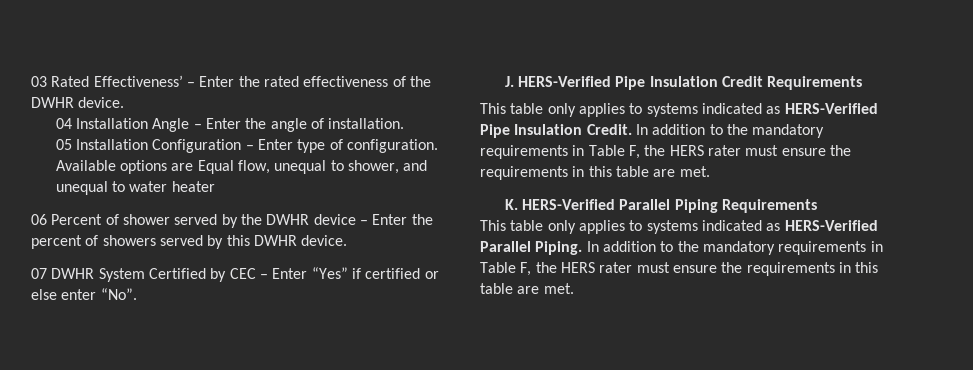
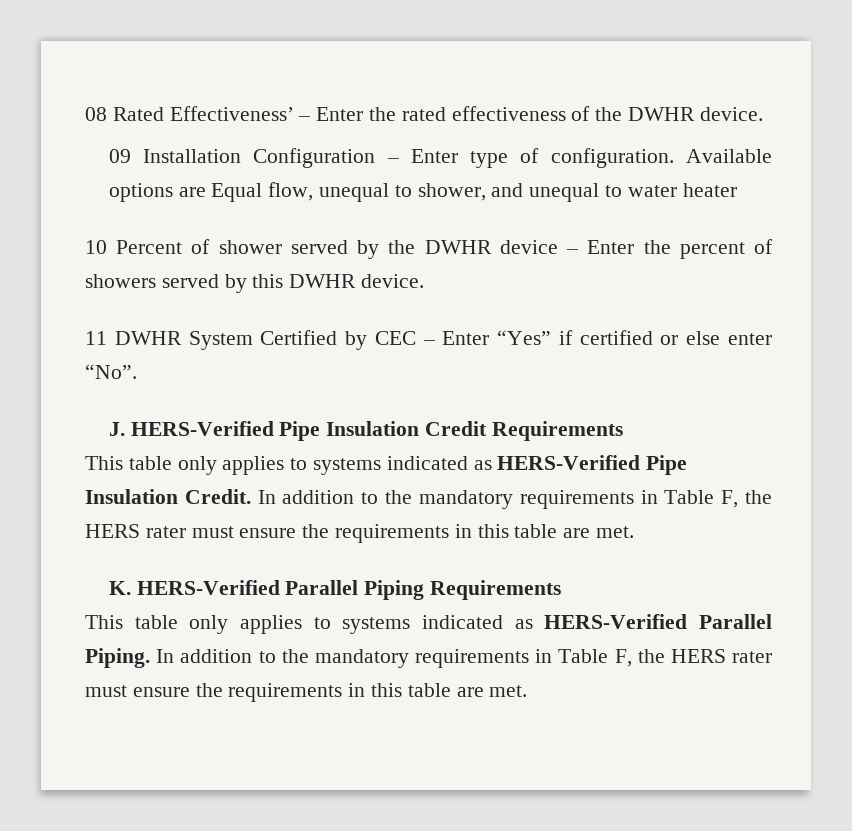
- 03 Rated Effectiveness’ – Enter the rated effectiveness of the DWHR device.
+ 08 Rated Effectiveness’ – Enter the rated effectiveness of the DWHR device.
- 04 Installation Angle – Enter the angle of installation.
- 05 Installation Configuration – Enter type of configuration.
+ 09 Installation Configuration – Enter type of configuration.
- 06 Percent of shower served by the DWHR device – Enter the percent of showers served by this DWHR device.
+ 10 Percent of shower served by the DWHR device – Enter the percent of showers served by this DWHR device.
- 07 DWHR System Certified by CEC – Enter “Yes” if certified or else enter “No”.
+ 11 DWHR System Certified by CEC – Enter “Yes” if certified or else enter “No”.

